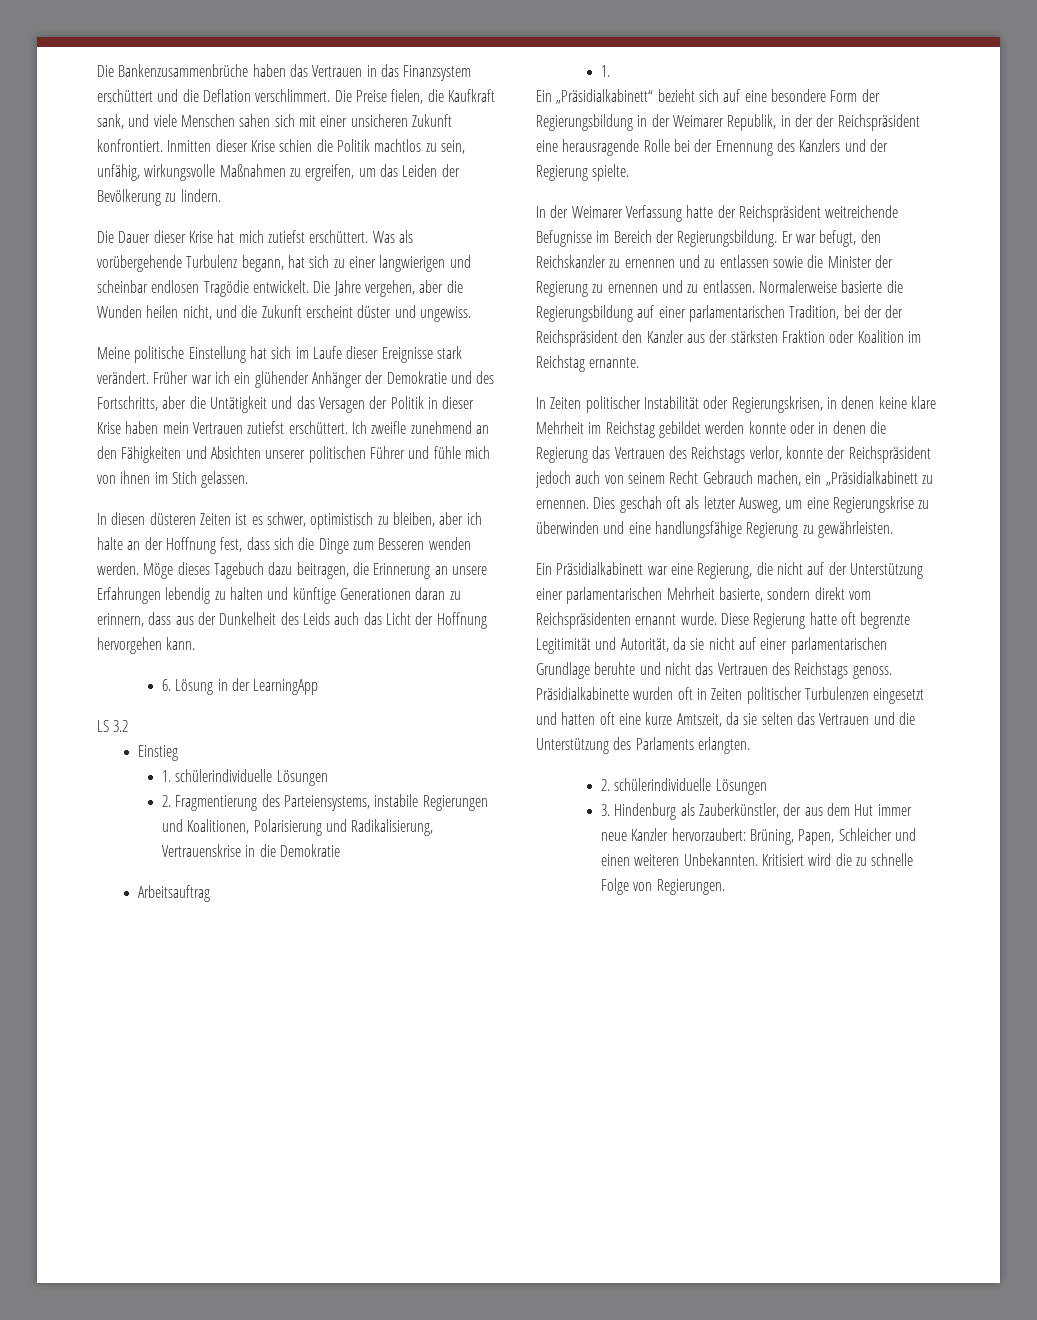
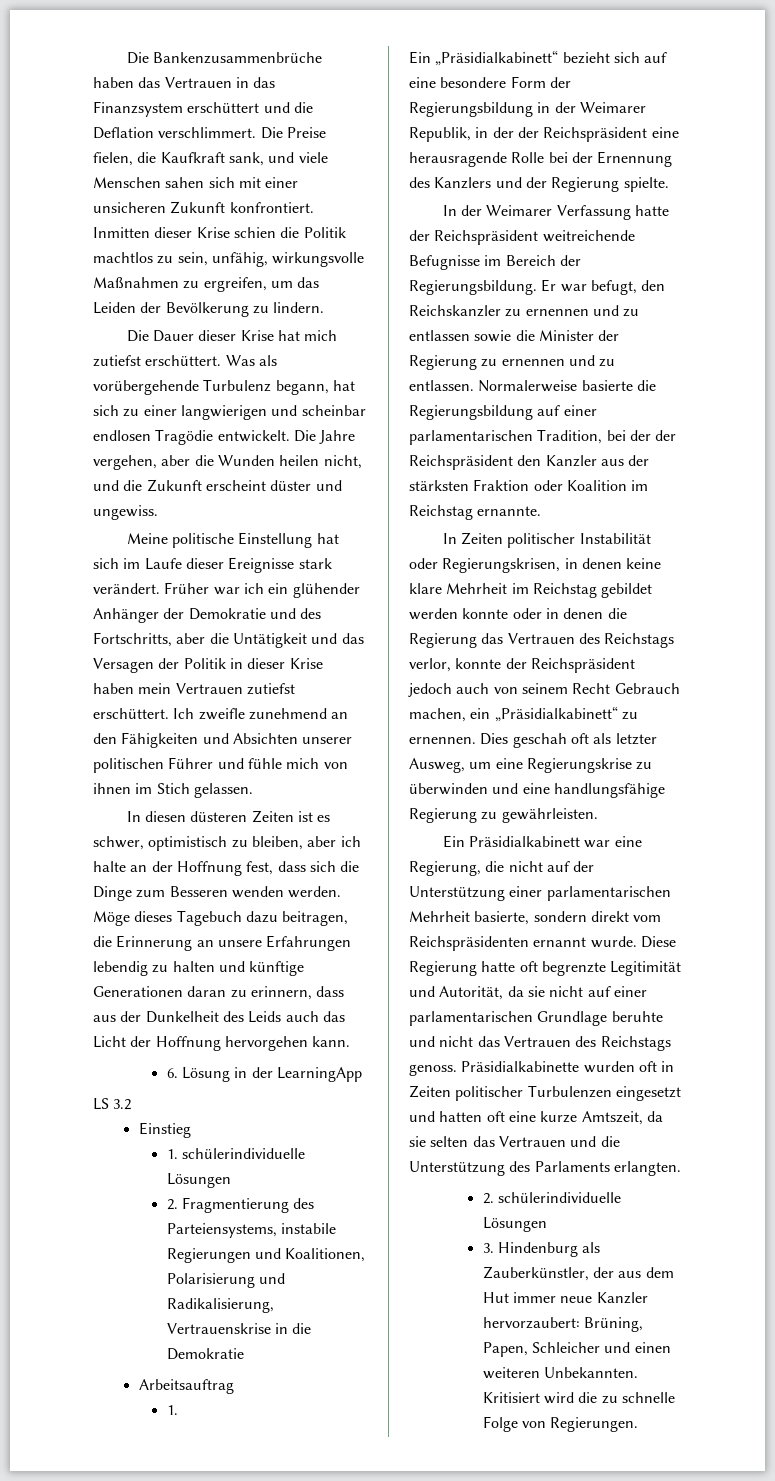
- In Zeiten politischer Instabilität oder Regierungskrisen, in denen keine klare Mehrheit im Reichstag gebildet werden konnte oder in denen die Regierung das Vertrauen des Reichstags verlor, konnte der Reichspräsident jedoch auch von seinem Recht Gebrauch machen, ein „Präsidialkabinett zu ernennen.
+ In Zeiten politischer Instabilität oder Regierungskrisen, in denen keine klare Mehrheit im Reichstag gebildet werden konnte oder in denen die Regierung das Vertrauen des Reichstags verlor, konnte der Reichspräsident jedoch auch von seinem Recht Gebrauch machen, ein „Präsidialkabinett“ zu ernennen.

